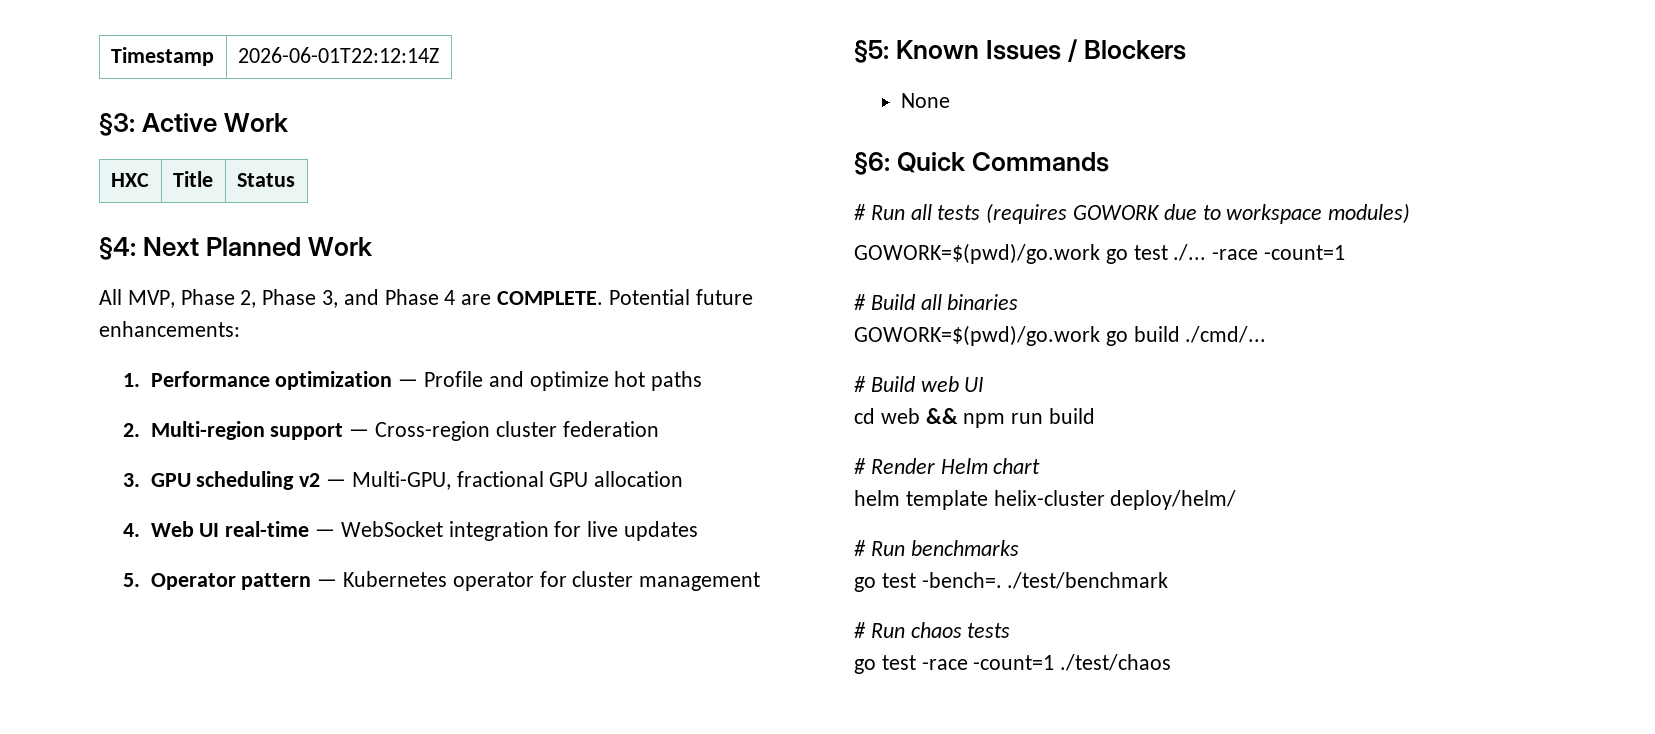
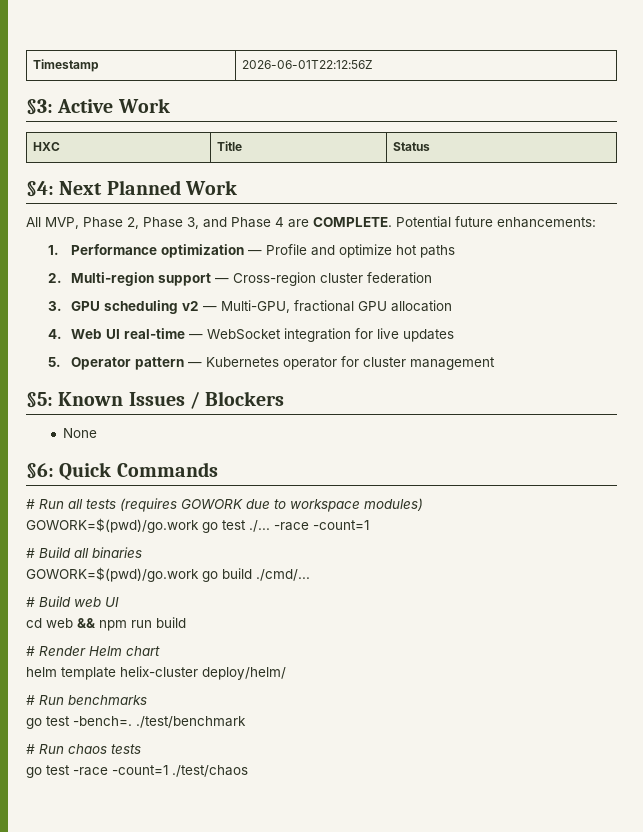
- Timestamp | 2026-06-01T22:12:14Z
+ Timestamp | 2026-06-01T22:12:56Z

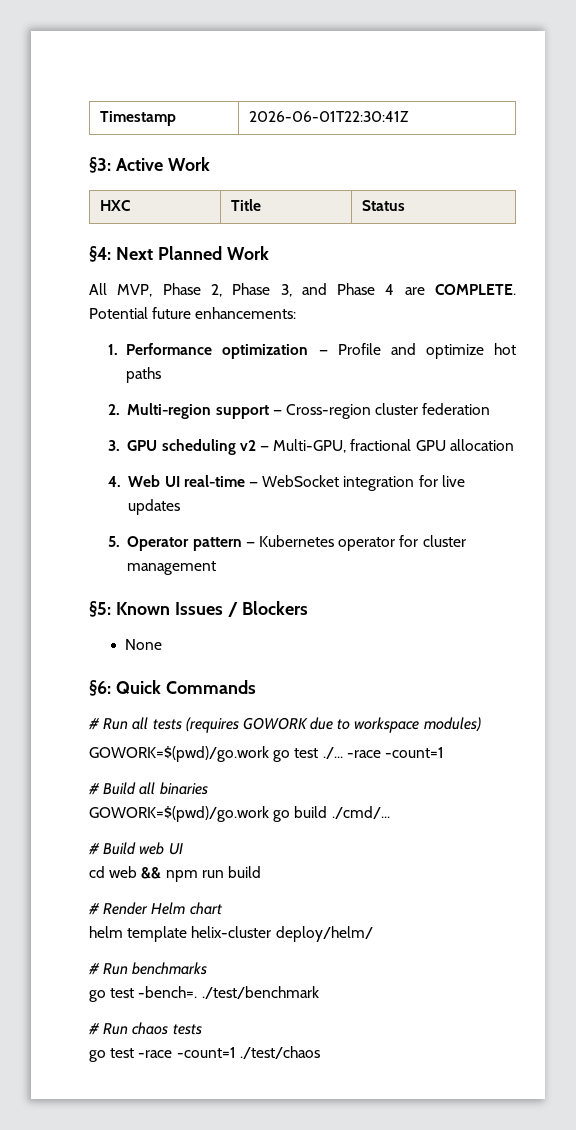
- Timestamp | 2026-06-01T22:12:56Z
+ Timestamp | 2026-06-01T22:30:41Z

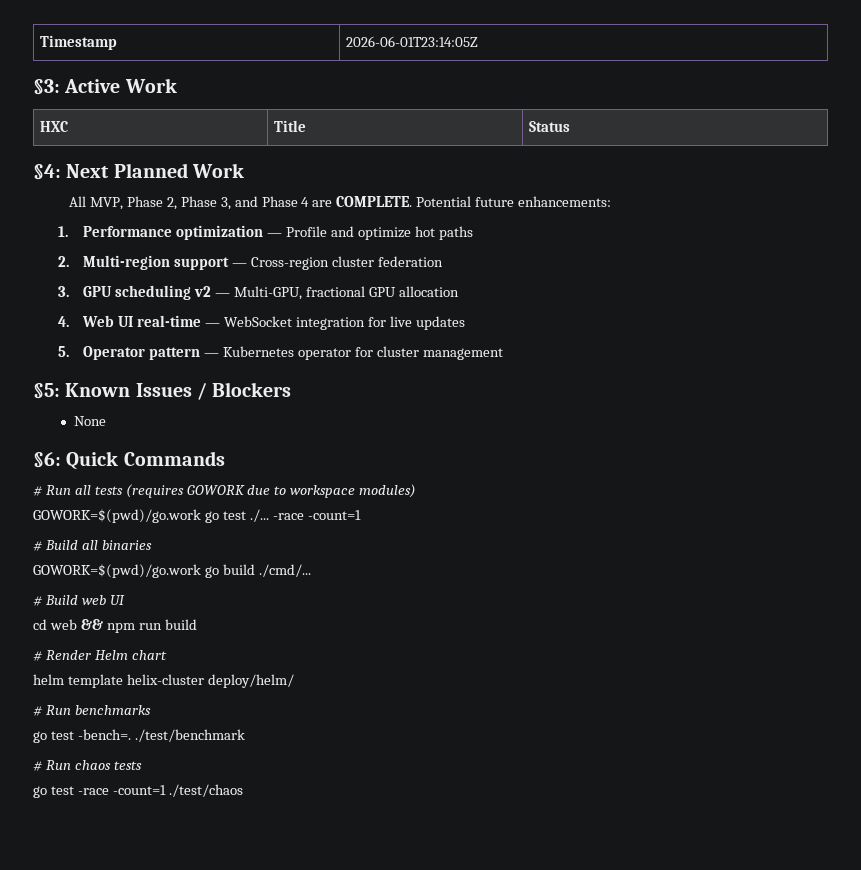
- Timestamp | 2026-06-01T22:30:41Z
+ Timestamp | 2026-06-01T23:14:05Z

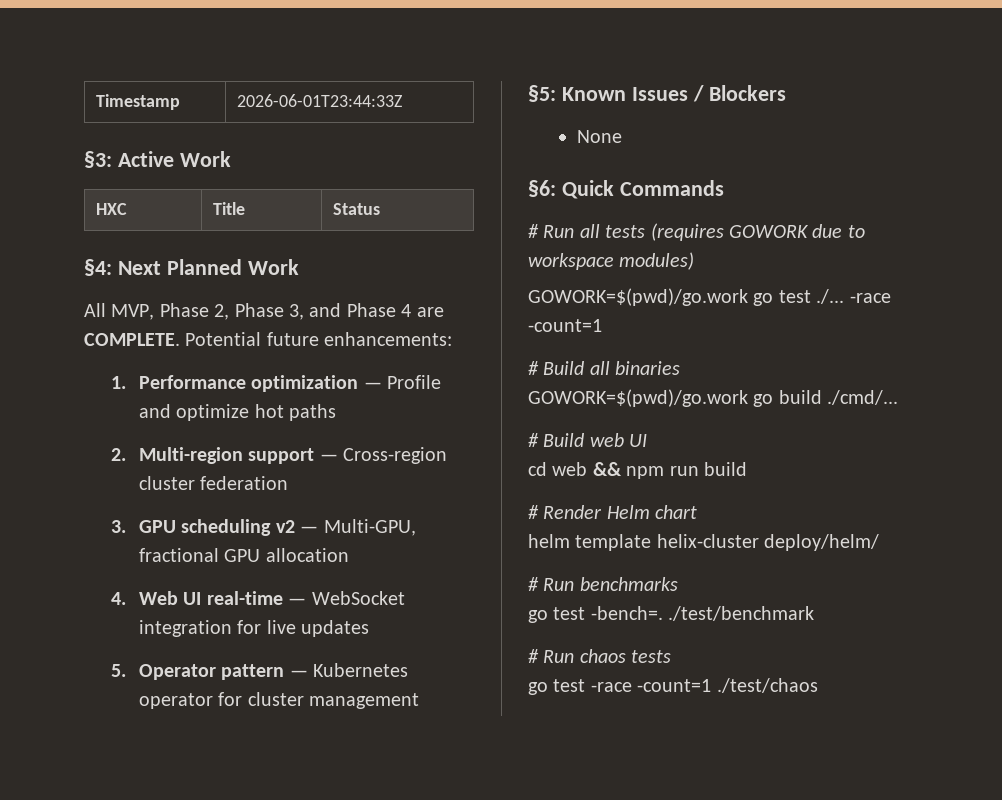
- Timestamp | 2026-06-01T23:14:05Z
+ Timestamp | 2026-06-01T23:44:33Z

